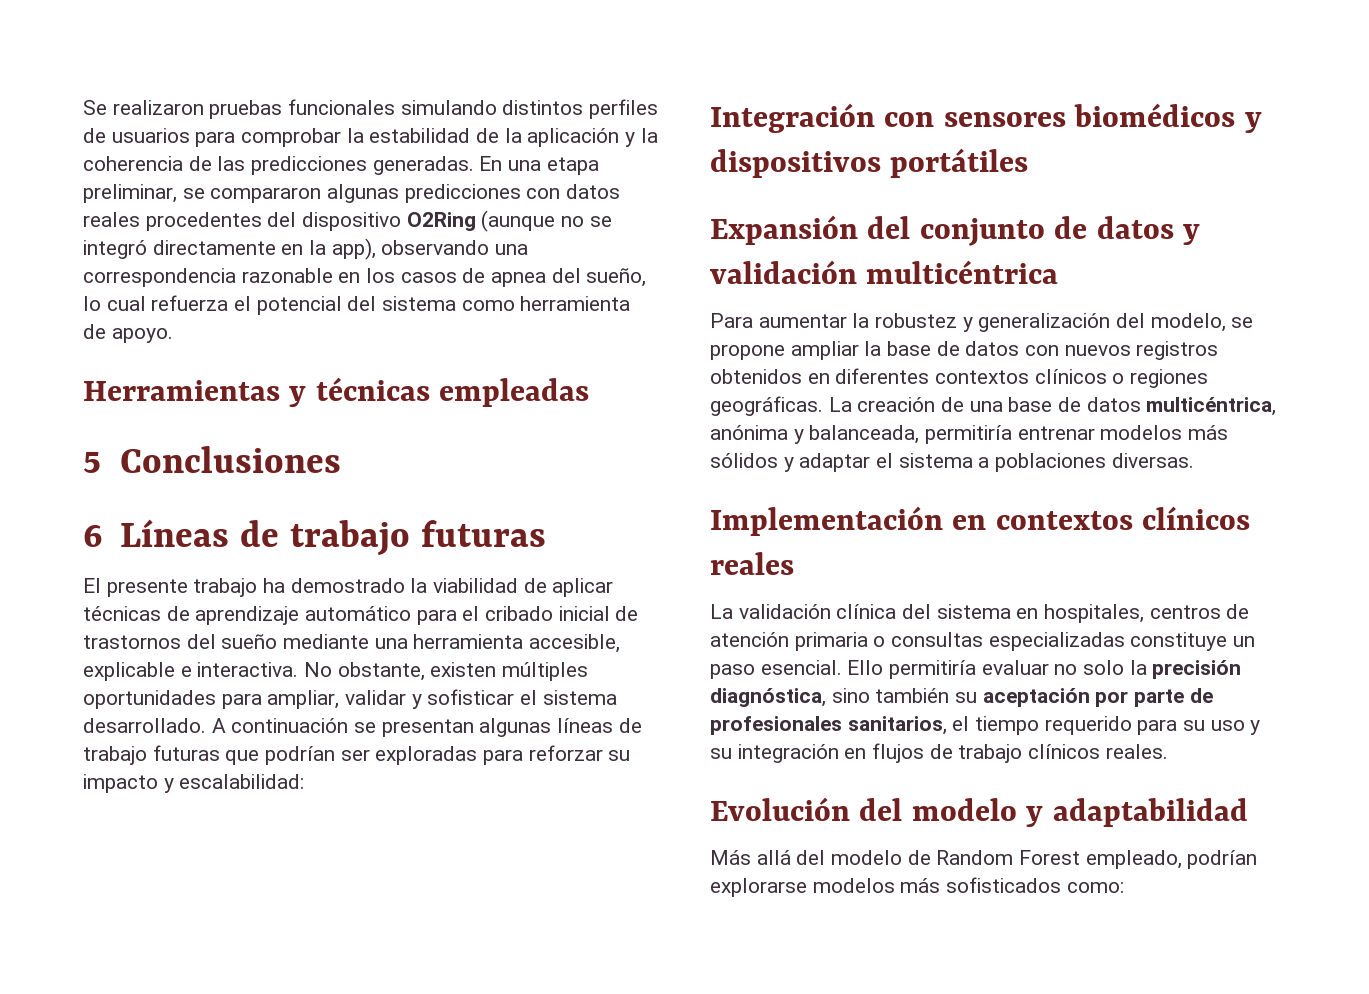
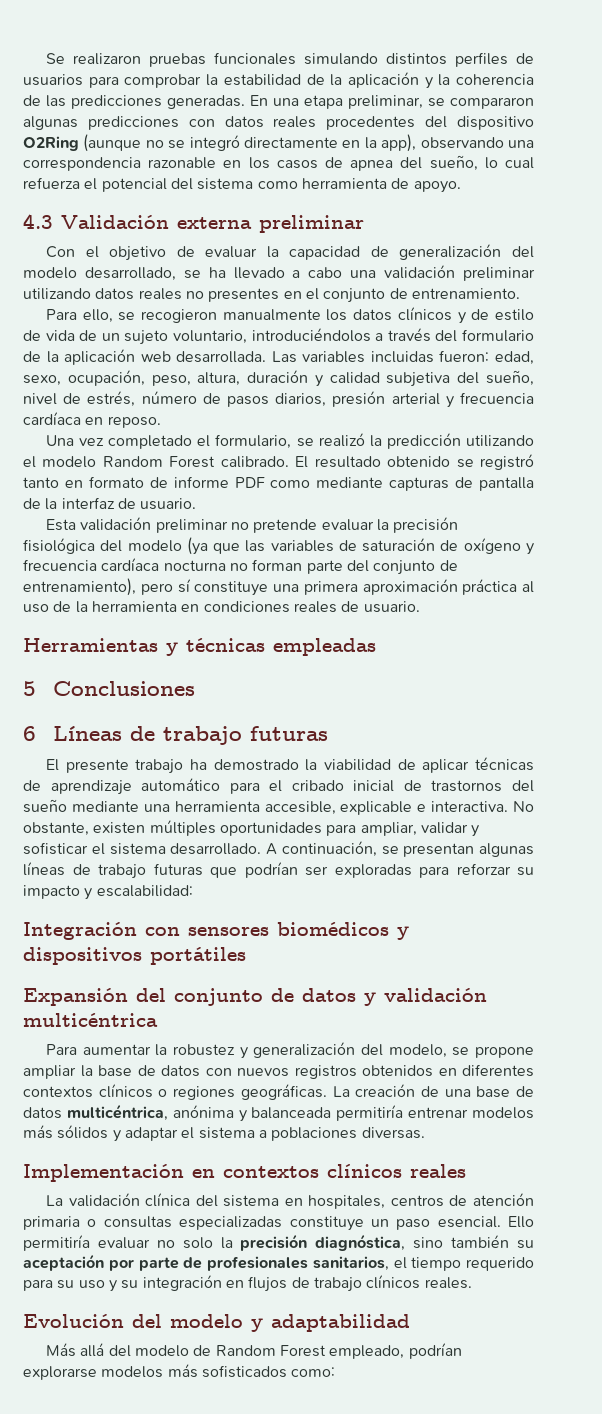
+ 4.3 Validación externa preliminar
+ Con el objetivo de evaluar la capacidad de generalización del modelo desarrollado, se ha llevado a cabo una validación preliminar utilizando datos reales no presentes en el conjunto de entrenamiento.
+ Para ello, se recogieron manualmente los datos clínicos y de estilo de vida de un sujeto voluntario, introduciéndolos a través del formulario de la aplicación web desarrollada. Las variables incluidas fueron: edad, sexo, ocupación, peso, altura, duración y calidad subjetiva del sueño, nivel de estrés, número de pasos diarios, presión arterial y frecuencia cardíaca en reposo.
+ Una vez completado el formulario, se realizó la predicción utilizando el modelo Random Forest calibrado. El resultado obtenido se registró tanto en formato de informe PDF como mediante capturas de pantalla de la interfaz de usuario.
+ Esta validación preliminar no pretende evaluar la precisión fisiológica del modelo (ya que las variables de saturación de oxígeno y frecuencia cardíaca nocturna no forman parte del conjunto de entrenamiento), pero sí constituye una primera aproximación práctica al uso de la herramienta en condiciones reales de usuario.
- A continuación se presentan algunas líneas de trabajo futuras que podrían ser exploradas para reforzar su impacto y escalabilidad:
+ A continuación, se presentan algunas líneas de trabajo futuras que podrían ser exploradas para reforzar su impacto y escalabilidad:
- La creación de una base de datos multicéntrica, anónima y balanceada, permitiría entrenar modelos más sólidos y adaptar el sistema a poblaciones diversas.
+ La creación de una base de datos multicéntrica, anónima y balanceada permitiría entrenar modelos más sólidos y adaptar el sistema a poblaciones diversas.

